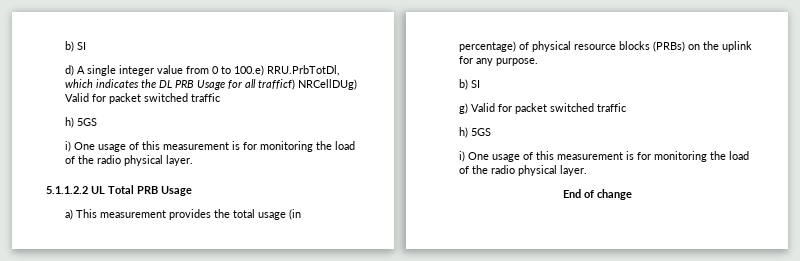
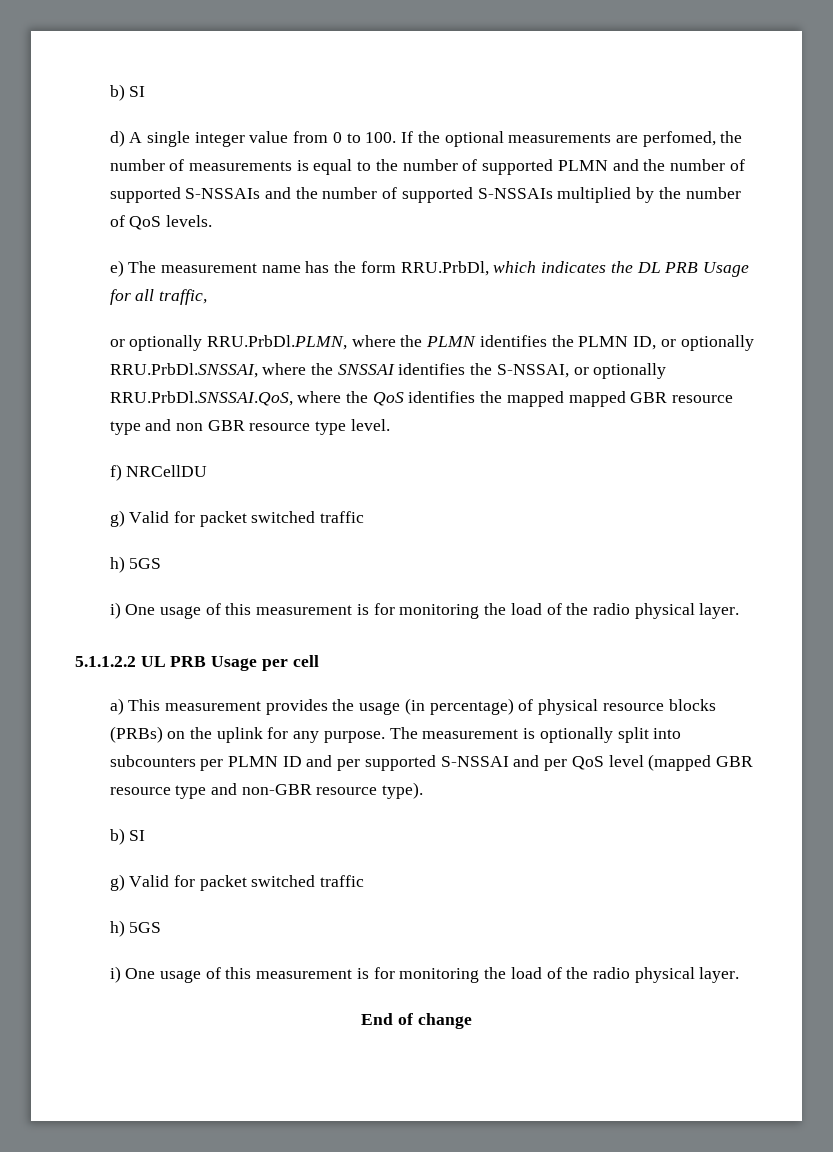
- d) A single integer value from 0 to 100.e) RRU.PrbTotDl, which indicates the DL PRB Usage for all trafficf) NRCellDUg) Valid for packet switched traffic
+ d) A single integer value from 0 to 100. If the optional measurements are perfomed, the number of measurements is equal to the number of supported PLMN and the number of supported S-NSSAIs and the number of supported S-NSSAIs multiplied by the number of QoS levels.
+ e) The measurement name has the form RRU.PrbDl, which indicates the DL PRB Usage for all traffic,
+ or optionally RRU.PrbDl.PLMN, where the PLMN identifies the PLMN ID, or optionally RRU.PrbDl.SNSSAI, where the SNSSAI identifies the S-NSSAI, or optionally RRU.PrbDl.SNSSAI.QoS, where the QoS identifies the mapped mapped GBR resource type and non GBR resource type level.
+ f) NRCellDU
+ g) Valid for packet switched traffic
- 5.1.1.2.2 UL Total PRB Usage
+ 5.1.1.2.2 UL PRB Usage per cell
- a) This measurement provides the total usage (in percentage) of physical resource blocks (PRBs) on the uplink for any purpose.
+ a) This measurement provides the usage (in percentage) of physical resource blocks (PRBs) on the uplink for any purpose. The measurement is optionally split into subcounters per PLMN ID and per supported S-NSSAI and per QoS level (mapped GBR resource type and non-GBR resource type).

